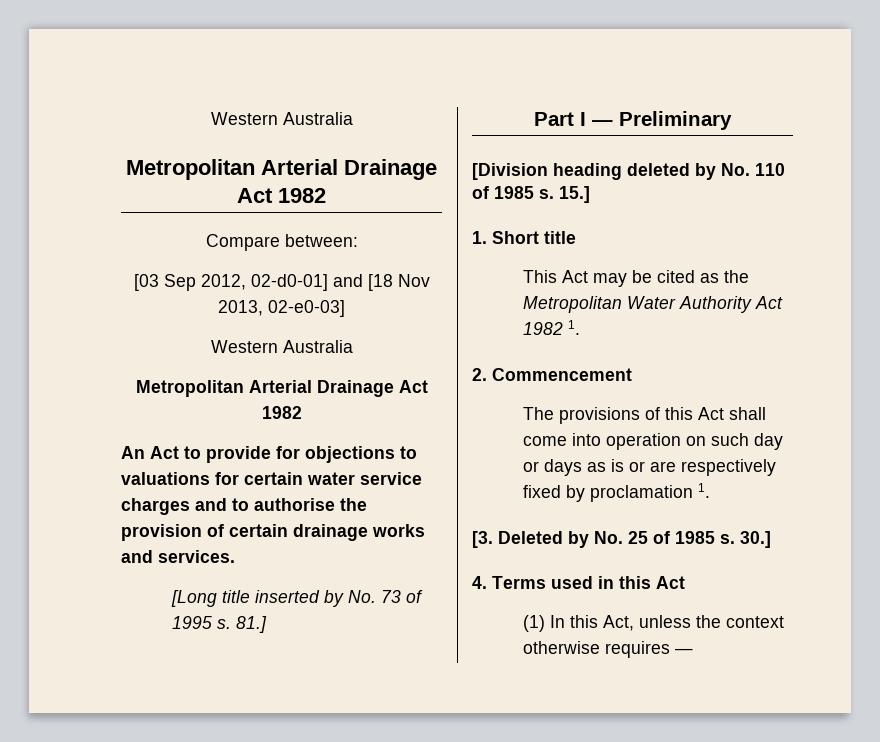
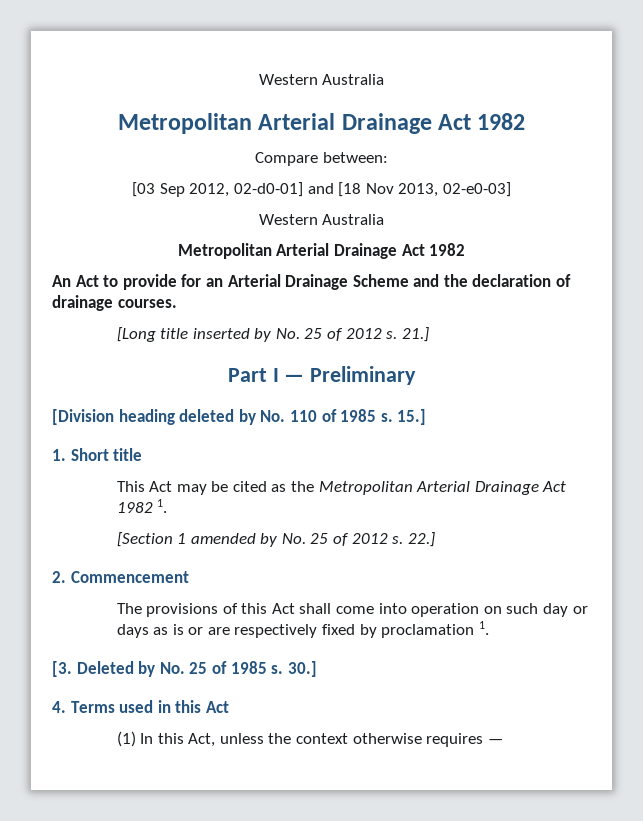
- An Act to provide for objections to valuations for certain water service charges and to authorise the provision of certain drainage works and services.
+ An Act to provide for an Arterial Drainage Scheme and the declaration of drainage courses.
- [Long title inserted by No. 73 of 1995 s. 81.]
+ [Long title inserted by No. 25 of 2012 s. 21.]
- This Act may be cited as the Metropolitan Water Authority Act 1982 1.
+ This Act may be cited as the Metropolitan Arterial Drainage Act 1982 1.
+ [Section 1 amended by No. 25 of 2012 s. 22.]

